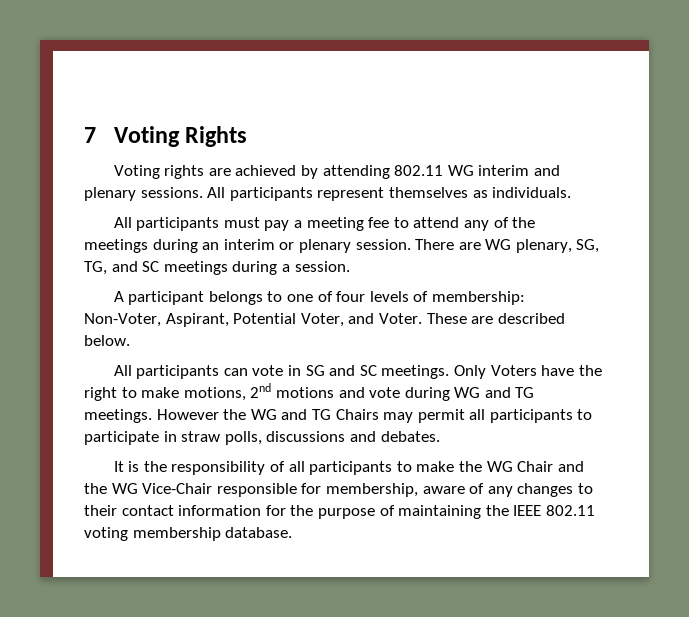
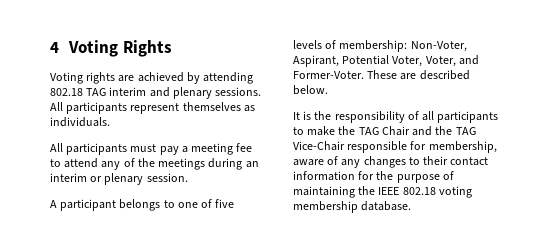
- 7 Voting Rights
+ 4 Voting Rights
- Voting rights are achieved by attending 802.11 WG interim and plenary sessions.
+ Voting rights are achieved by attending 802.18 TAG interim and plenary sessions.
- There are WG plenary, SG, TG, and SC meetings during a session.
- A participant belongs to one of four levels of membership: Non-Voter, Aspirant, Potential Voter, and Voter.
+ A participant belongs to one of five levels of membership: Non-Voter, Aspirant, Potential Voter, Voter, and Former-Voter.
- All participants can vote in SG and SC meetings. Only Voters have the right to make motions, 2nd motions and vote during WG and TG meetings. However the WG and TG Chairs may permit all participants to participate in straw polls, discussions and debates.
- It is the responsibility of all participants to make the WG Chair and the WG Vice-Chair responsible for membership, aware of any changes to their contact information for the purpose of maintaining the IEEE 802.11 voting membership database.
+ It is the responsibility of all participants to make the TAG Chair and the TAG Vice-Chair responsible for membership, aware of any changes to their contact information for the purpose of maintaining the IEEE 802.18 voting membership database.

